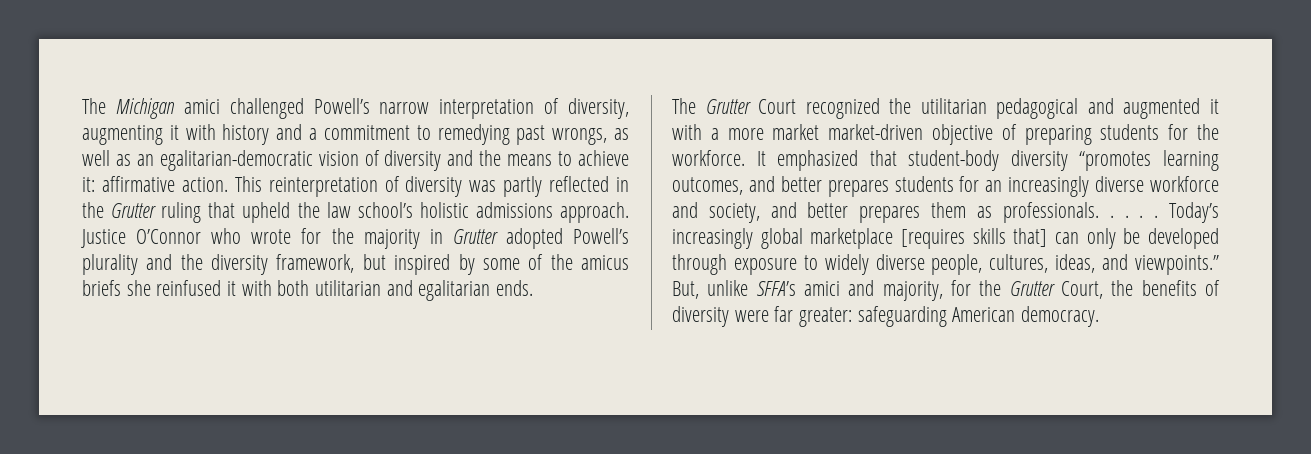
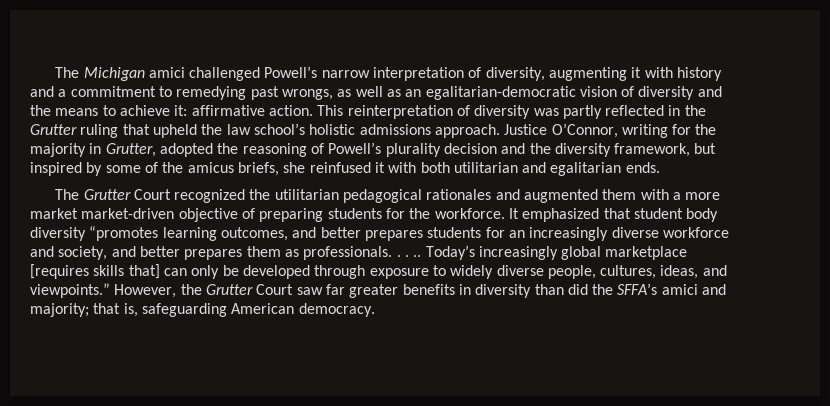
- Justice O’Connor who wrote for the majority in Grutter adopted Powell’s plurality and the diversity framework, but inspired by some of the amicus briefs she reinfused it with both utilitarian and egalitarian ends.
+ Justice O’Connor, writing for the majority in Grutter, adopted the reasoning of Powell’s plurality decision and the diversity framework, but inspired by some of the amicus briefs, she reinfused it with both utilitarian and egalitarian ends.
- The Grutter Court recognized the utilitarian pedagogical and augmented it with a more market market-driven objective of preparing students for the workforce.
+ The Grutter Court recognized the utilitarian pedagogical rationales and augmented them with a more market market-driven objective of preparing students for the workforce.
- It emphasized that student-body diversity “promotes learning outcomes, and better prepares students for an increasingly diverse workforce and society, and better prepares them as professionals. . . . .
+ It emphasized that student body diversity “promotes learning outcomes, and better prepares students for an increasingly diverse workforce and society, and better prepares them as professionals. . . ..
- But, unlike SFFA’s amici and majority, for the Grutter Court, the benefits of diversity were far greater: safeguarding American democracy.
+ However, the Grutter Court saw far greater benefits in diversity than did the SFFA’s amici and majority; that is, safeguarding American democracy.

